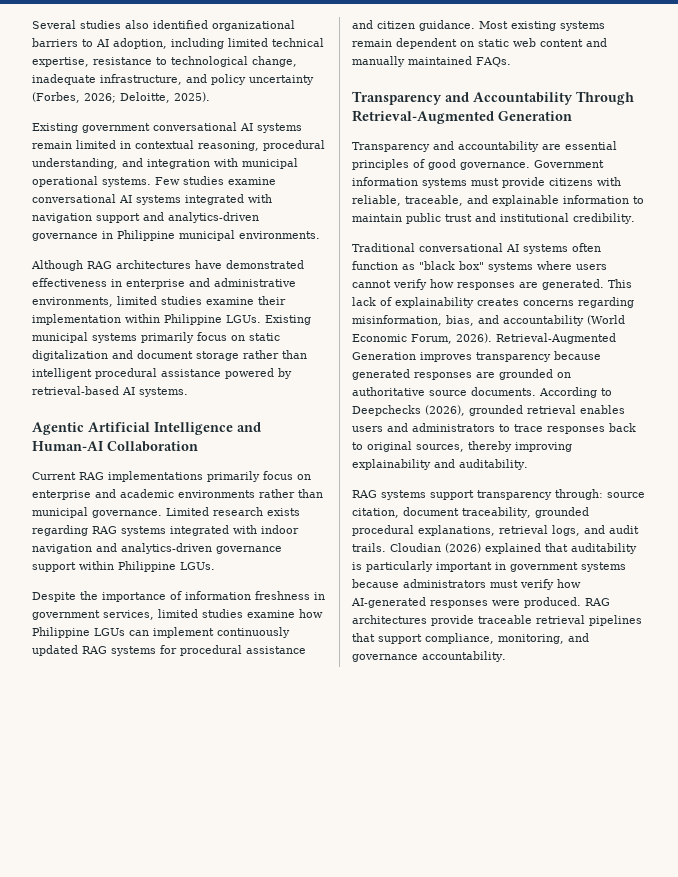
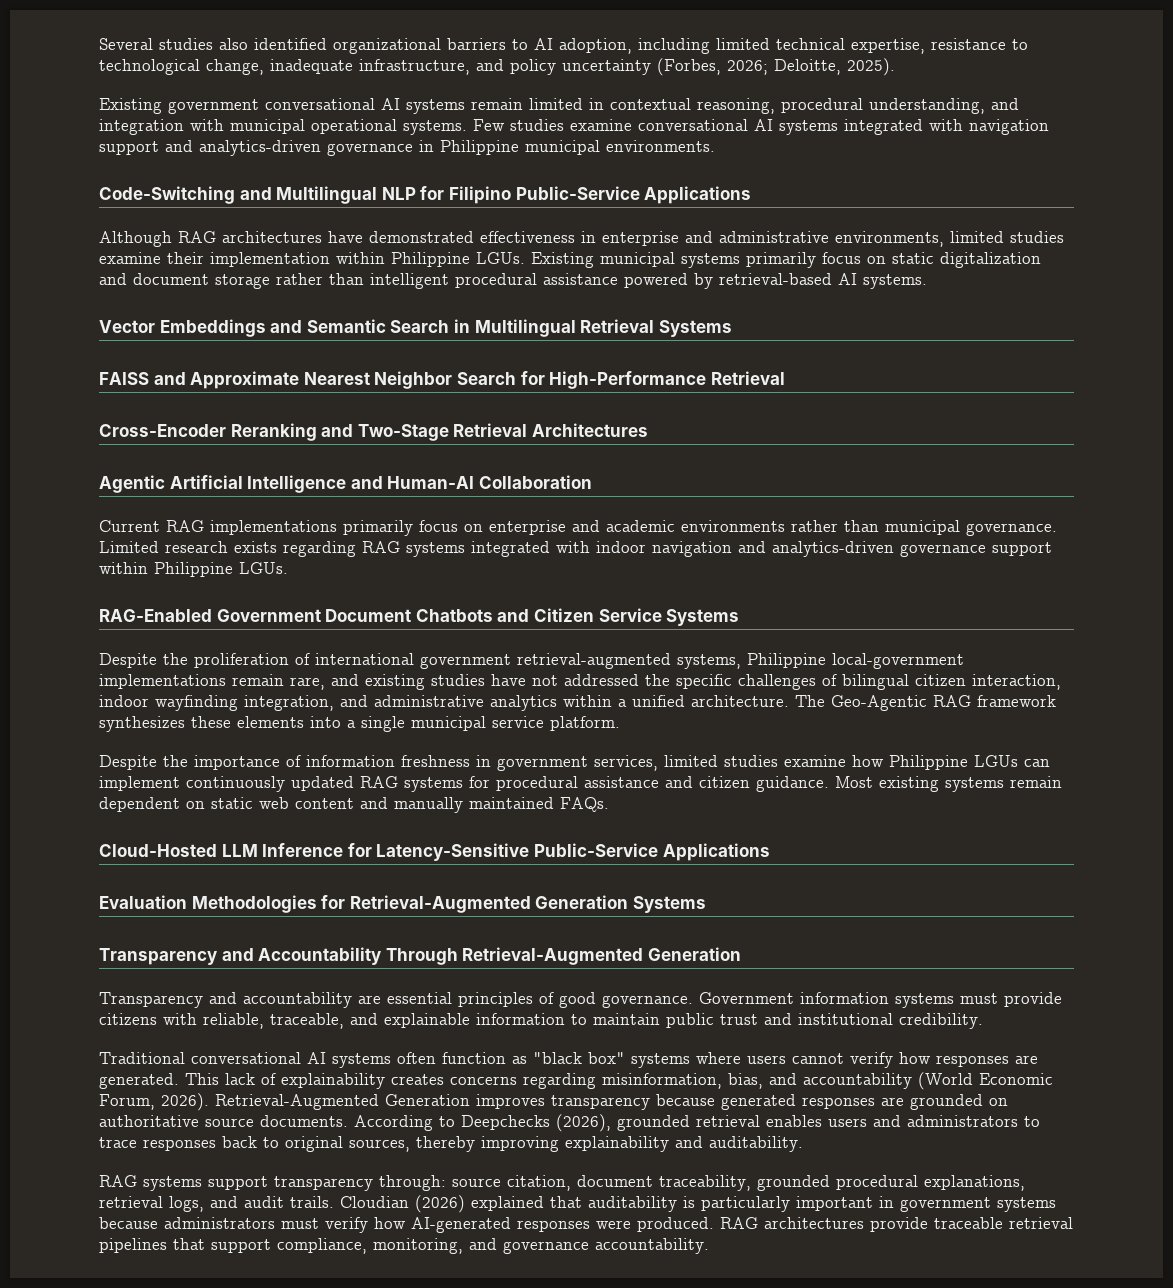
+ Code-Switching and Multilingual NLP for Filipino Public-Service Applications
+ Vector Embeddings and Semantic Search in Multilingual Retrieval Systems
+ FAISS and Approximate Nearest Neighbor Search for High-Performance Retrieval
+ Cross-Encoder Reranking and Two-Stage Retrieval Architectures
+ RAG-Enabled Government Document Chatbots and Citizen Service Systems
+ Despite the proliferation of international government retrieval-augmented systems, Philippine local-government implementations remain rare, and existing studies have not addressed the specific challenges of bilingual citizen interaction, indoor wayfinding integration, and administrative analytics within a unified architecture. The Geo-Agentic RAG framework synthesizes these elements into a single municipal service platform.
+ Cloud-Hosted LLM Inference for Latency-Sensitive Public-Service Applications
+ Evaluation Methodologies for Retrieval-Augmented Generation Systems

